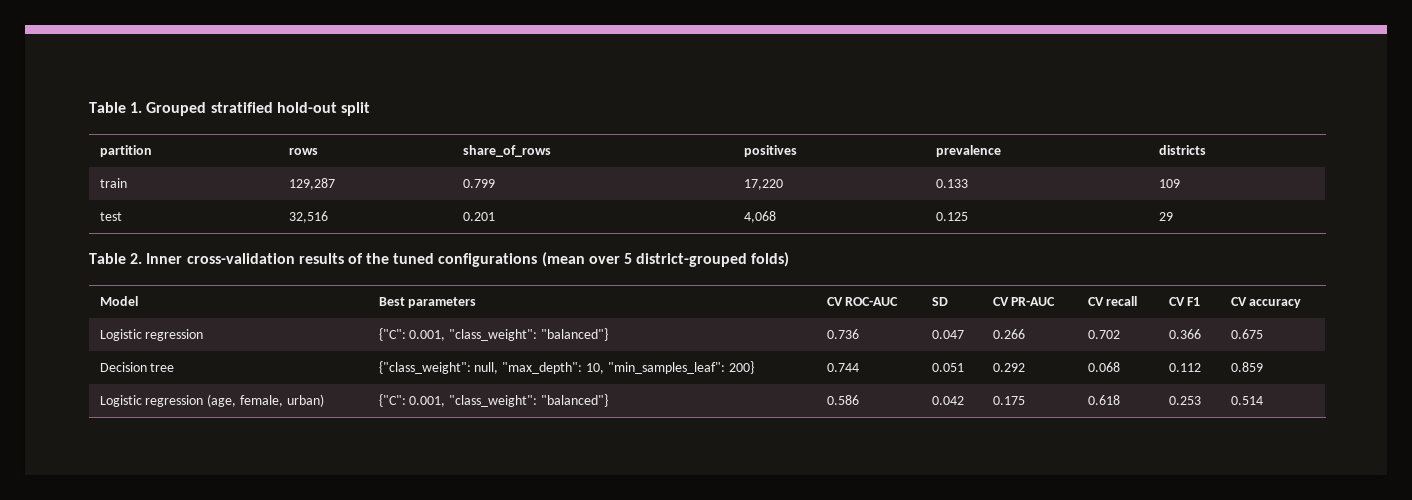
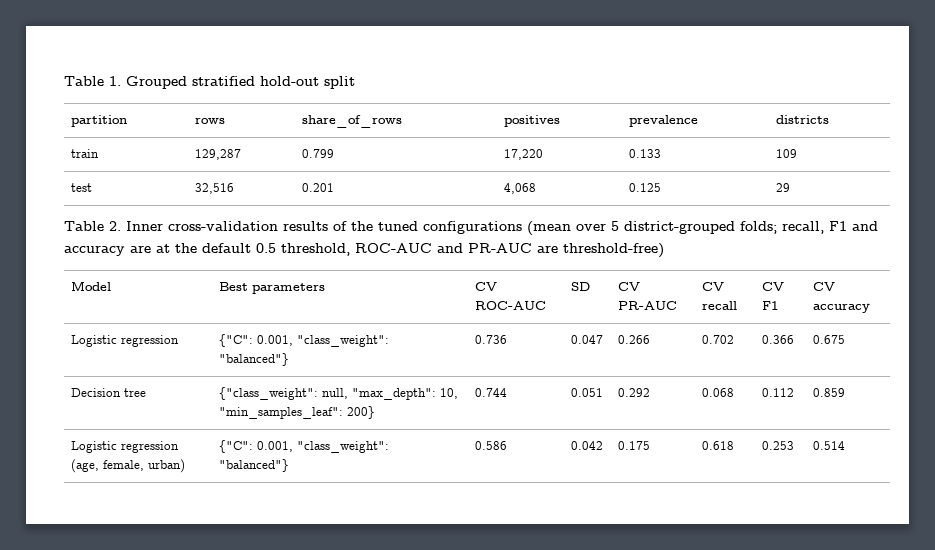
- Table 2. Inner cross-validation results of the tuned configurations (mean over 5 district-grouped folds)
+ Table 2. Inner cross-validation results of the tuned configurations (mean over 5 district-grouped folds; recall, F1 and accuracy are at the default 0.5 threshold, ROC-AUC and PR-AUC are threshold-free)

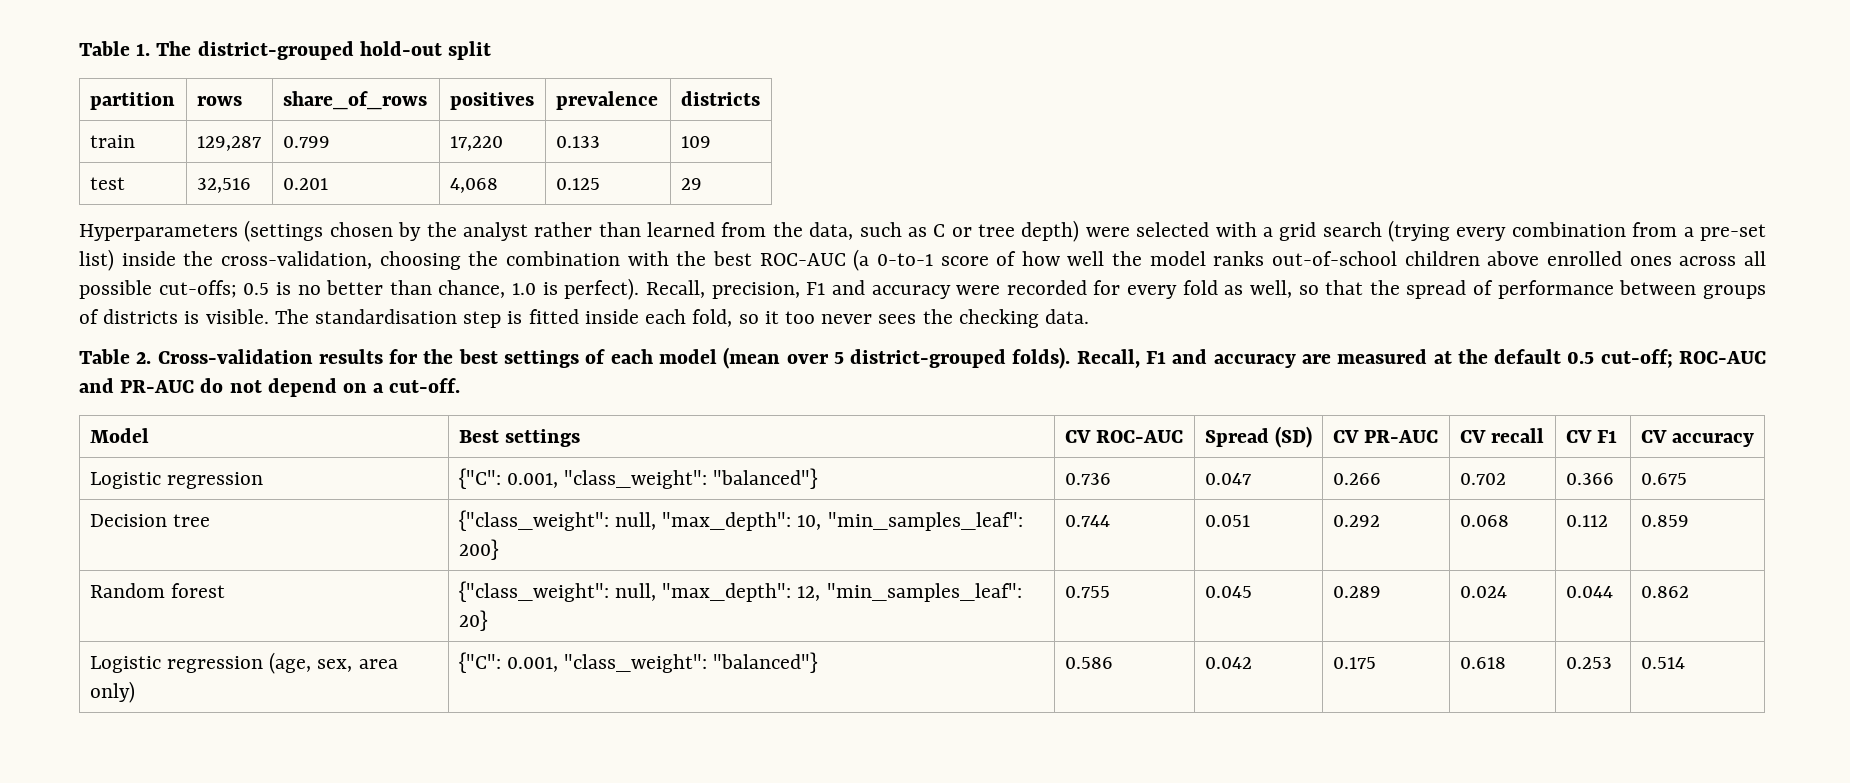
- Table 1. Grouped stratified hold-out split
+ Table 1. The district-grouped hold-out split
- Table 2. Inner cross-validation results of the tuned configurations (mean over 5 district-grouped folds; recall, F1 and accuracy are at the default 0.5 threshold, ROC-AUC and PR-AUC are threshold-free)
+ Hyperparameters (settings chosen by the analyst rather than learned from the data, such as C or tree depth) were selected with a grid search (trying every combination from a pre-set list) inside the cross-validation, choosing the combination with the best ROC-AUC (a 0-to-1 score of how well the model ranks out-of-school children above enrolled ones across all possible cut-offs; 0.5 is no better than chance, 1.0 is perfect). Recall, precision, F1 and accuracy were recorded for every fold as well, so that the spread of performance between groups of districts is visible. The standardisation step is fitted inside each fold, so it too never sees the checking data.
+ Table 2. Cross-validation results for the best settings of each model (mean over 5 district-grouped folds). Recall, F1 and accuracy are measured at the default 0.5 cut-off; ROC-AUC and PR-AUC do not depend on a cut-off.
- Model | Best parameters | CV ROC-AUC | SD | CV PR-AUC | CV recall | CV F1 | CV accuracy
+ Model | Best settings | CV ROC-AUC | Spread (SD) | CV PR-AUC | CV recall | CV F1 | CV accuracy
+ Random forest | {"class_weight": null, "max_depth": 12, "min_samples_leaf": 20} | 0.755 | 0.045 | 0.289 | 0.024 | 0.044 | 0.862
- Logistic regression (age, female, urban) | {"C": 0.001, "class_weight": "balanced"} | 0.586 | 0.042 | 0.175 | 0.618 | 0.253 | 0.514
+ Logistic regression (age, sex, area only) | {"C": 0.001, "class_weight": "balanced"} | 0.586 | 0.042 | 0.175 | 0.618 | 0.253 | 0.514

